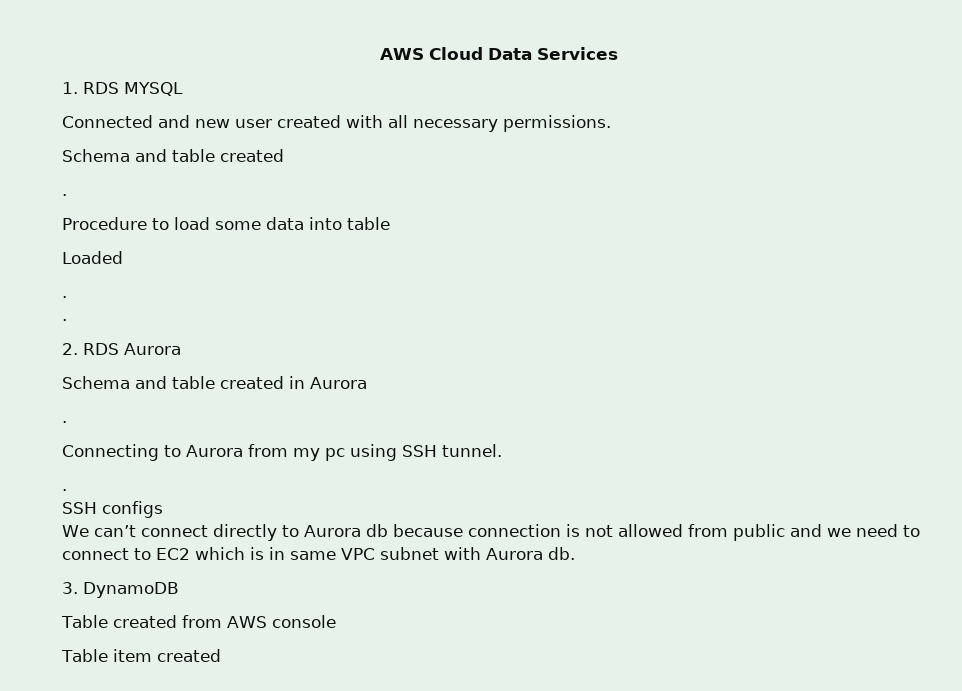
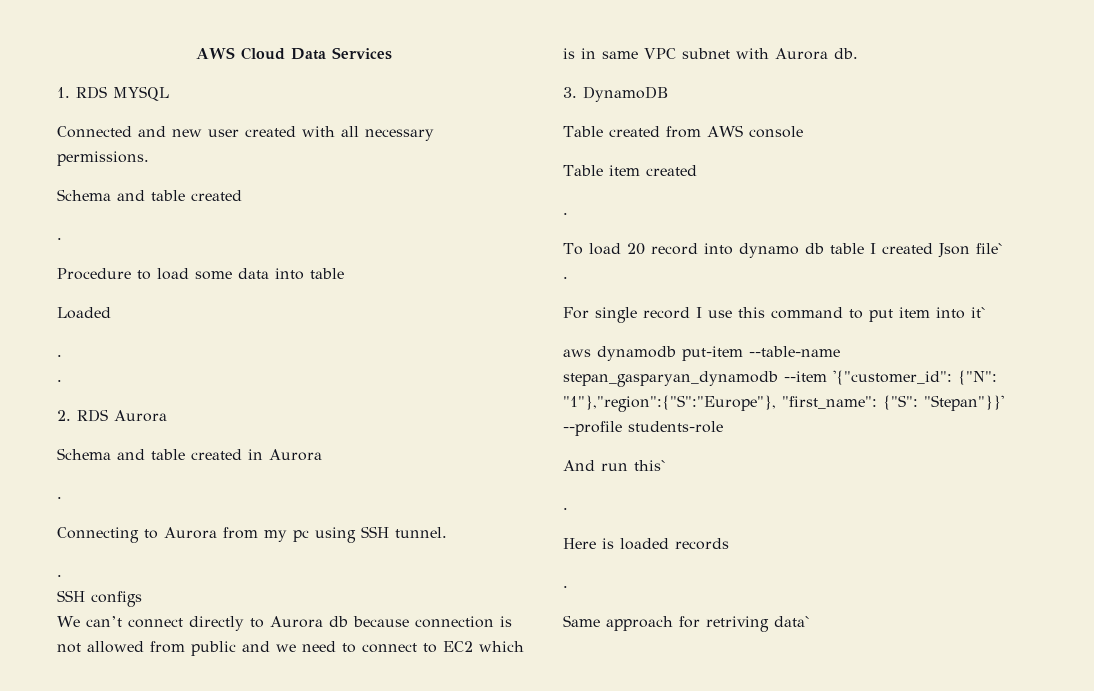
  Table item created
+ .
+ To load 20 record into dynamo db table I created Json file`
+ .
+ For single record I use this command to put item into it`
+ aws dynamodb put-item --table-name stepan_gasparyan_dynamodb --item '{"customer_id": {"N": "1"},"region":{"S":"Europe"}, "first_name": {"S": "Stepan"}}' --profile students-role
+ And run this`
+ .
+ Here is loaded records
+ .
+ Same approach for retriving data`

